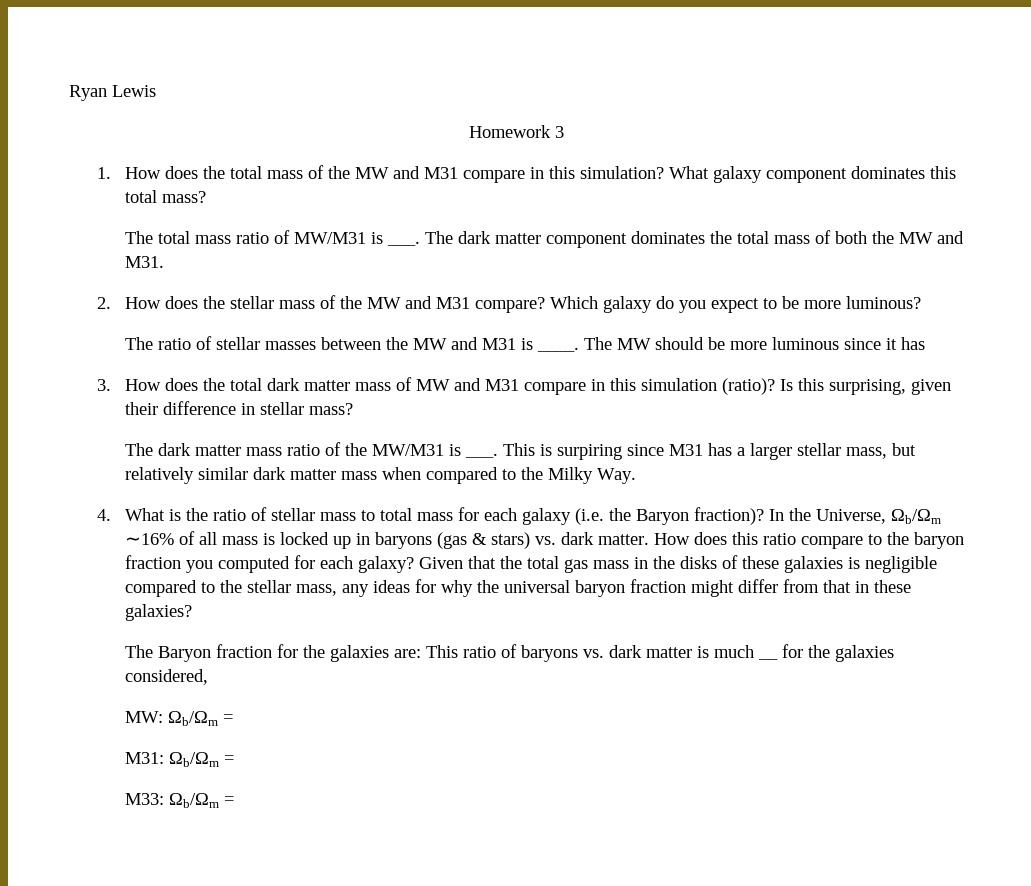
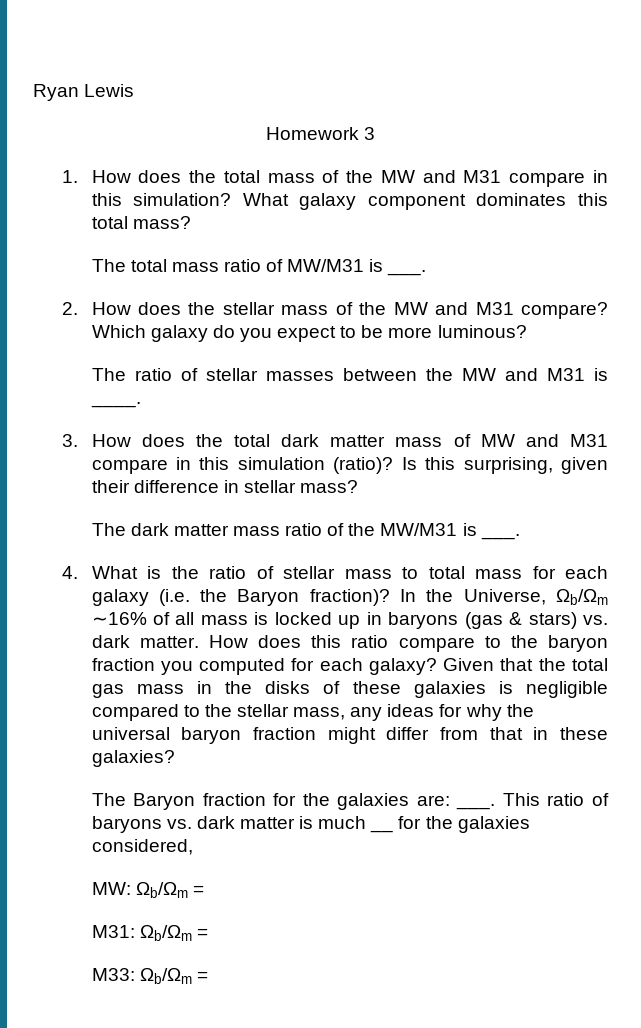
- The dark matter component dominates the total mass of both the MW and M31.
- The MW should be more luminous since it has
- This is surpiring since M31 has a larger stellar mass, but relatively similar dark matter mass when compared to the Milky Way.
- The Baryon fraction for the galaxies are: This ratio of baryons vs. dark matter is much __ for the galaxies considered,
+ The Baryon fraction for the galaxies are: ___. This ratio of baryons vs. dark matter is much __ for the galaxies considered,

